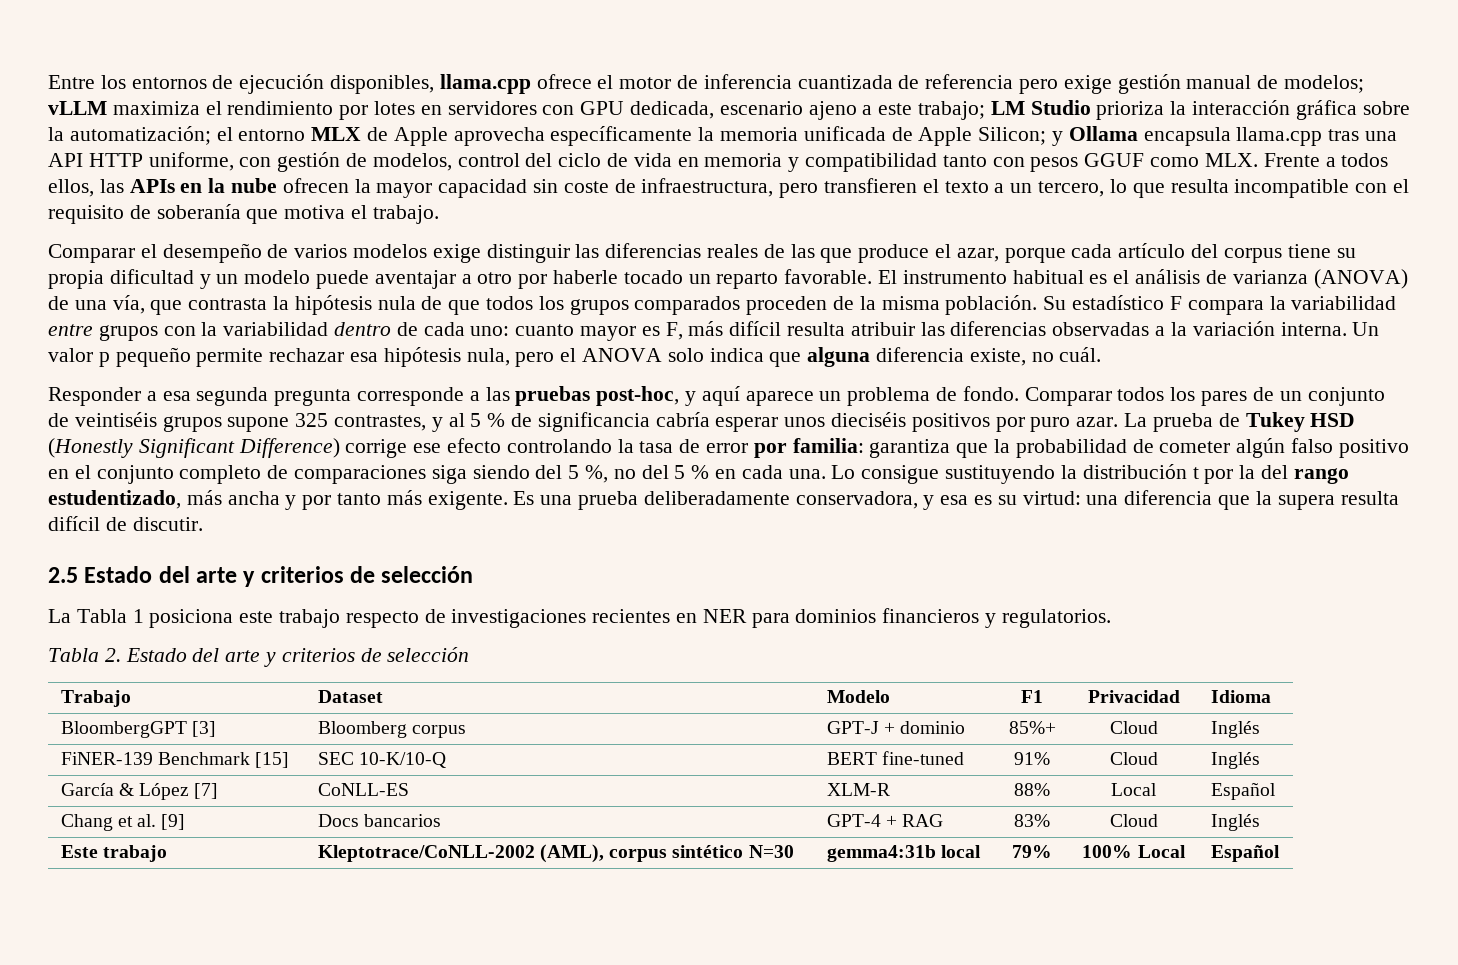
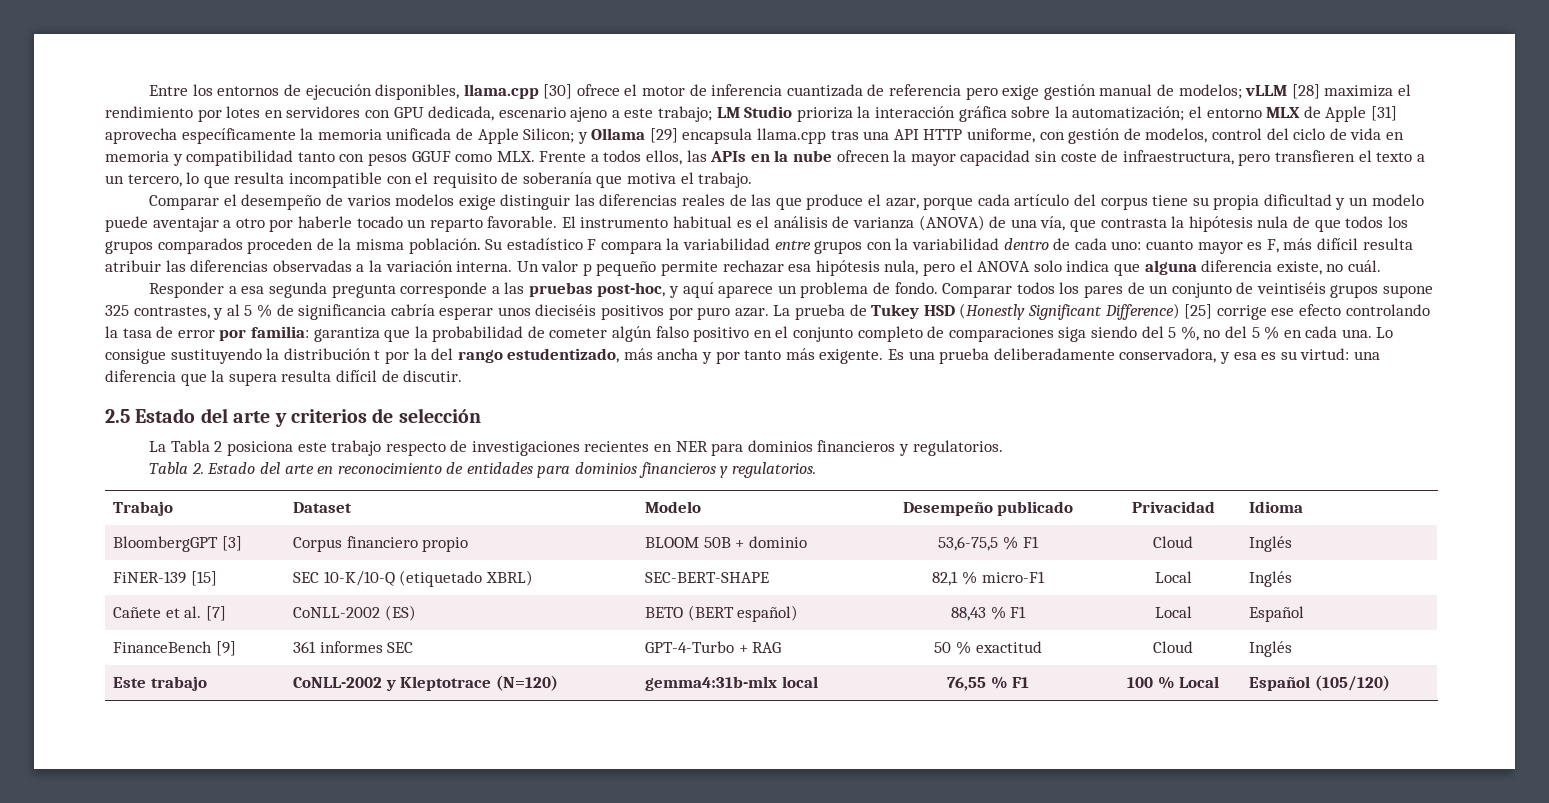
- Entre los entornos de ejecución disponibles, llama.cpp ofrece el motor de inferencia cuantizada de referencia pero exige gestión manual de modelos;
+ Entre los entornos de ejecución disponibles, llama.cpp [30] ofrece el motor de inferencia cuantizada de referencia pero exige gestión manual de modelos;
- vLLM maximiza el rendimiento por lotes en servidores con GPU dedicada, escenario ajeno a este trabajo;
+ vLLM [28] maximiza el rendimiento por lotes en servidores con GPU dedicada, escenario ajeno a este trabajo;
- el entorno MLX de Apple aprovecha específicamente la memoria unificada de Apple Silicon;
+ el entorno MLX de Apple [31] aprovecha específicamente la memoria unificada de Apple Silicon;
- y Ollama encapsula llama.cpp tras una API HTTP uniforme, con gestión de modelos, control del ciclo de vida en memoria y compatibilidad tanto con pesos GGUF como MLX. Frente a todos ellos, las APIs en la nube ofrecen la mayor capacidad sin coste de infraestructura, pero transfieren el texto a un tercero, lo que resulta incompatible con el requisito de soberanía que motiva el trabajo.
+ y Ollama [29] encapsula llama.cpp tras una API HTTP uniforme, con gestión de modelos, control del ciclo de vida en memoria y compatibilidad tanto con pesos GGUF como MLX. Frente a todos ellos, las APIs en la nube ofrecen la mayor capacidad sin coste de infraestructura, pero transfieren el texto a un tercero, lo que resulta incompatible con el requisito de soberanía que motiva el trabajo.
- La prueba de Tukey HSD (Honestly Significant Difference) corrige ese efecto controlando la tasa de error por familia: garantiza que la probabilidad de cometer algún falso positivo en el conjunto completo de comparaciones siga siendo del 5 %, no del 5 % en cada una.
+ La prueba de Tukey HSD (Honestly Significant Difference) [25] corrige ese efecto controlando la tasa de error por familia: garantiza que la probabilidad de cometer algún falso positivo en el conjunto completo de comparaciones siga siendo del 5 %, no del 5 % en cada una.
- La Tabla 1 posiciona este trabajo respecto de investigaciones recientes en NER para dominios financieros y regulatorios.
+ La Tabla 2 posiciona este trabajo respecto de investigaciones recientes en NER para dominios financieros y regulatorios.
- Tabla 2. Estado del arte y criterios de selección
+ Tabla 2. Estado del arte en reconocimiento de entidades para dominios financieros y regulatorios.
- Trabajo | Dataset | Modelo | F1 | Privacidad | Idioma
+ Trabajo | Dataset | Modelo | Desempeño publicado | Privacidad | Idioma
- BloombergGPT [3] | Bloomberg corpus | GPT-J + dominio | 85%+ | Cloud | Inglés
+ BloombergGPT [3] | Corpus financiero propio | BLOOM 50B + dominio | 53,6-75,5 % F1 | Cloud | Inglés
- FiNER-139 Benchmark [15] | SEC 10-K/10-Q | BERT fine-tuned | 91% | Cloud | Inglés
- García & López [7] | CoNLL-ES | XLM-R | 88% | Local | Español
- Chang et al. [9] | Docs bancarios | GPT-4 + RAG | 83% | Cloud | Inglés
+ FiNER-139 [15] | SEC 10-K/10-Q (etiquetado XBRL) | SEC-BERT-SHAPE | 82,1 % micro-F1 | Local | Inglés
+ Cañete et al. [7] | CoNLL-2002 (ES) | BETO (BERT español) | 88,43 % F1 | Local | Español
+ FinanceBench [9] | 361 informes SEC | GPT-4-Turbo + RAG | 50 % exactitud | Cloud | Inglés
- Este trabajo | Kleptotrace/CoNLL-2002 (AML), corpus sintético N=30 | gemma4:31b local | 79% | 100% Local | Español
+ Este trabajo | CoNLL-2002 y Kleptotrace (N=120) | gemma4:31b-mlx local | 76,55 % F1 | 100 % Local | Español (105/120)

